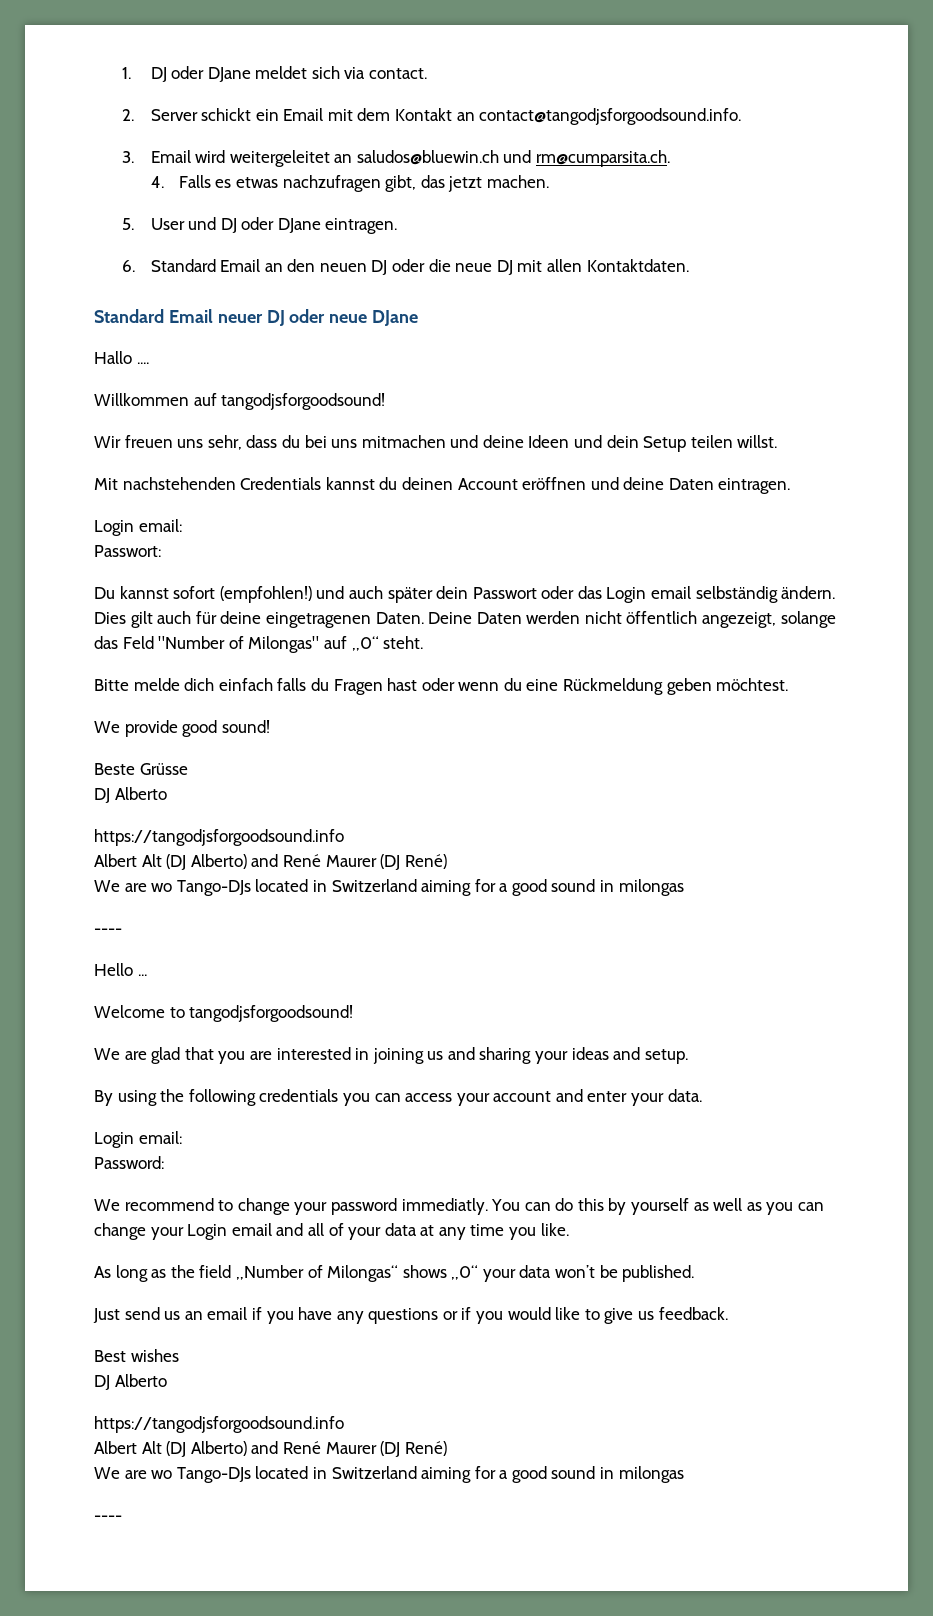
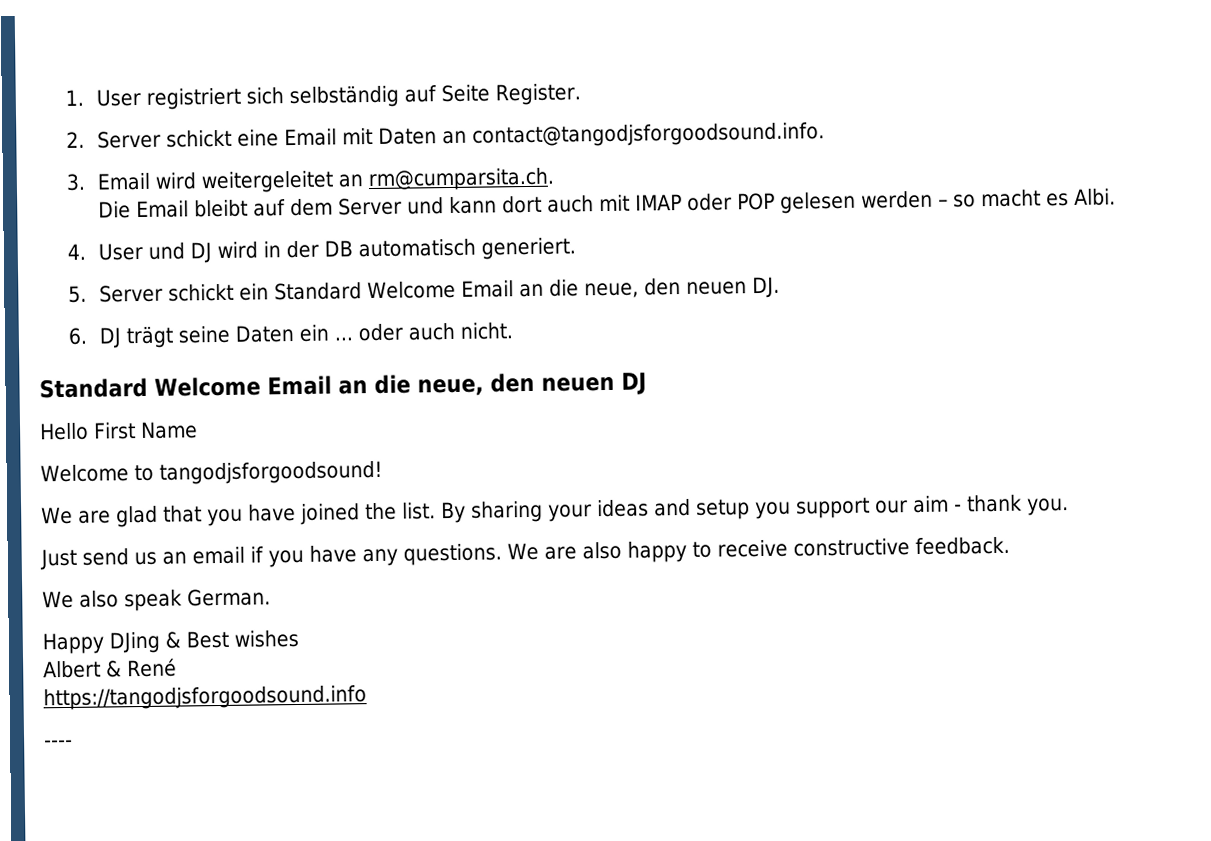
- 1. DJ oder DJane meldet sich via contact.
+ 1. User registriert sich selbständig auf Seite Register.
- 2. Server schickt ein Email mit dem Kontakt an contact@tangodjsforgoodsound.info.
+ 2. Server schickt eine Email mit Daten an contact@tangodjsforgoodsound.info.
- 3. Email wird weitergeleitet an saludos@bluewin.ch und rm@cumparsita.ch.
+ 3. Email wird weitergeleitet an rm@cumparsita.ch.
- 4. Falls es etwas nachzufragen gibt, das jetzt machen.
- 5. User und DJ oder DJane eintragen.
- 6. Standard Email an den neuen DJ oder die neue DJ mit allen Kontaktdaten.
- Standard Email neuer DJ oder neue DJane
- Hallo ....
- Willkommen auf tangodjsforgoodsound!
- Wir freuen uns sehr, dass du bei uns mitmachen und deine Ideen und dein Setup teilen willst.
- Mit nachstehenden Credentials kannst du deinen Account eröffnen und deine Daten eintragen.
- Login email:
- Passwort:
- Du kannst sofort (empfohlen!) und auch später dein Passwort oder das Login email selbständig ändern. Dies gilt auch für deine eingetragenen Daten. Deine Daten werden nicht öffentlich angezeigt, solange das Feld "Number of Milongas" auf „0“ steht.
- Bitte melde dich einfach falls du Fragen hast oder wenn du eine Rückmeldung geben möchtest.
- We provide good sound!
- Beste Grüsse
- DJ Alberto
- https://tangodjsforgoodsound.info
- Albert Alt (DJ Alberto) and René Maurer (DJ René)
- We are wo Tango-DJs located in Switzerland aiming for a good sound in milongas
- ----
+ Die Email bleibt auf dem Server und kann dort auch mit IMAP oder POP gelesen werden – so macht es Albi.
+ 4. User und DJ wird in der DB automatisch generiert.
+ 5. Server schickt ein Standard Welcome Email an die neue, den neuen DJ.
+ 6. DJ trägt seine Daten ein ... oder auch nicht.
+ Standard Welcome Email an die neue, den neuen DJ
- Hello ...
+ Hello First Name
- We are glad that you are interested in joining us and sharing your ideas and setup.
- By using the following credentials you can access your account and enter your data.
- Login email:
- Password:
- We recommend to change your password immediatly. You can do this by yourself as well as you can change your Login email and all of your data at any time you like.
- As long as the field „Number of Milongas“ shows „0“ your data won’t be published.
+ We are glad that you have joined the list. By sharing your ideas and setup you support our aim - thank you.
- Just send us an email if you have any questions or if you would like to give us feedback.
- Best wishes
- DJ Alberto
+ Just send us an email if you have any questions. We are also happy to receive constructive feedback.
+ We also speak German.
+ Happy DJing & Best wishes
+ Albert & René
  https://tangodjsforgoodsound.info
- Albert Alt (DJ Alberto) and René Maurer (DJ René)
- We are wo Tango-DJs located in Switzerland aiming for a good sound in milongas

